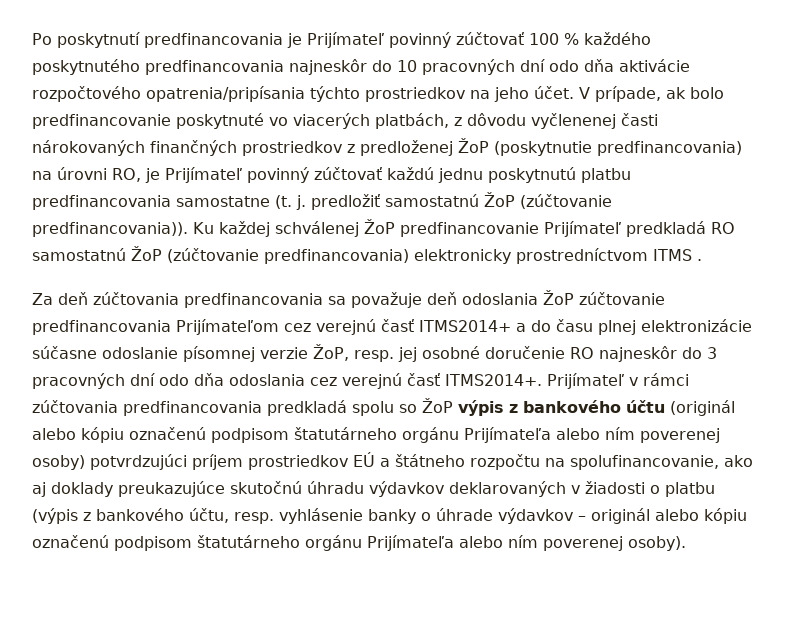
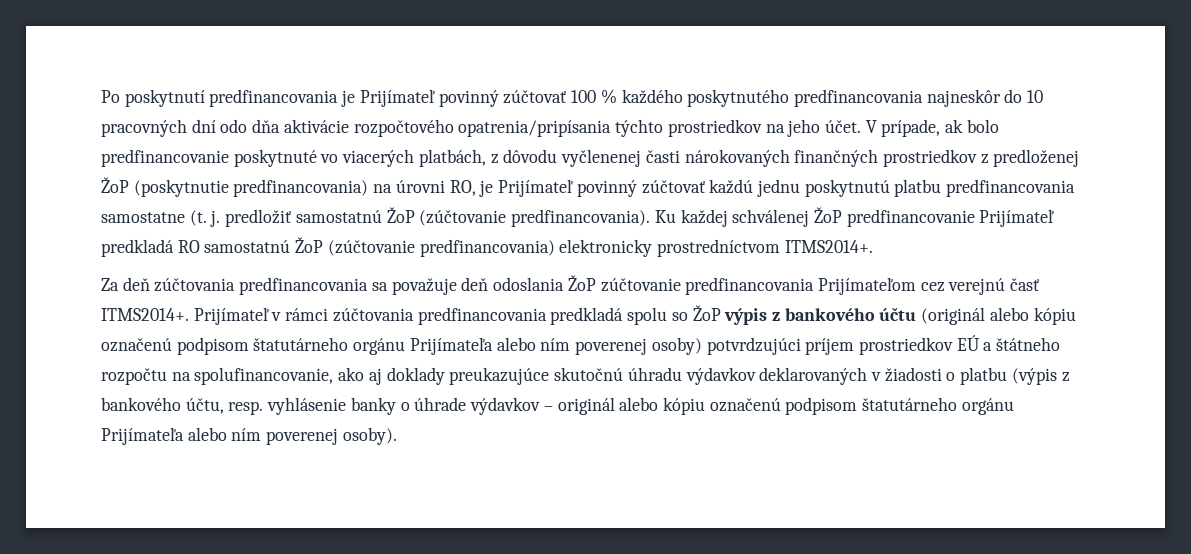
- V prípade, ak bolo predfinancovanie poskytnuté vo viacerých platbách, z dôvodu vyčlenenej časti nárokovaných finančných prostriedkov z predloženej ŽoP (poskytnutie predfinancovania) na úrovni RO, je Prijímateľ povinný zúčtovať každú jednu poskytnutú platbu predfinancovania samostatne (t. j. predložiť samostatnú ŽoP (zúčtovanie predfinancovania)).
+ V prípade, ak bolo predfinancovanie poskytnuté vo viacerých platbách, z dôvodu vyčlenenej časti nárokovaných finančných prostriedkov z predloženej ŽoP (poskytnutie predfinancovania) na úrovni RO, je Prijímateľ povinný zúčtovať každú jednu poskytnutú platbu predfinancovania samostatne (t. j. predložiť samostatnú ŽoP (zúčtovanie predfinancovania).
- Ku každej schválenej ŽoP predfinancovanie Prijímateľ predkladá RO samostatnú ŽoP (zúčtovanie predfinancovania) elektronicky prostredníctvom ITMS .
+ Ku každej schválenej ŽoP predfinancovanie Prijímateľ predkladá RO samostatnú ŽoP (zúčtovanie predfinancovania) elektronicky prostredníctvom ITMS2014+.
- Za deň zúčtovania predfinancovania sa považuje deň odoslania ŽoP zúčtovanie predfinancovania Prijímateľom cez verejnú časť ITMS2014+ a do času plnej elektronizácie súčasne odoslanie písomnej verzie ŽoP, resp. jej osobné doručenie RO najneskôr do 3 pracovných dní odo dňa odoslania cez verejnú časť ITMS2014+.
+ Za deň zúčtovania predfinancovania sa považuje deň odoslania ŽoP zúčtovanie predfinancovania Prijímateľom cez verejnú časť ITMS2014+.

